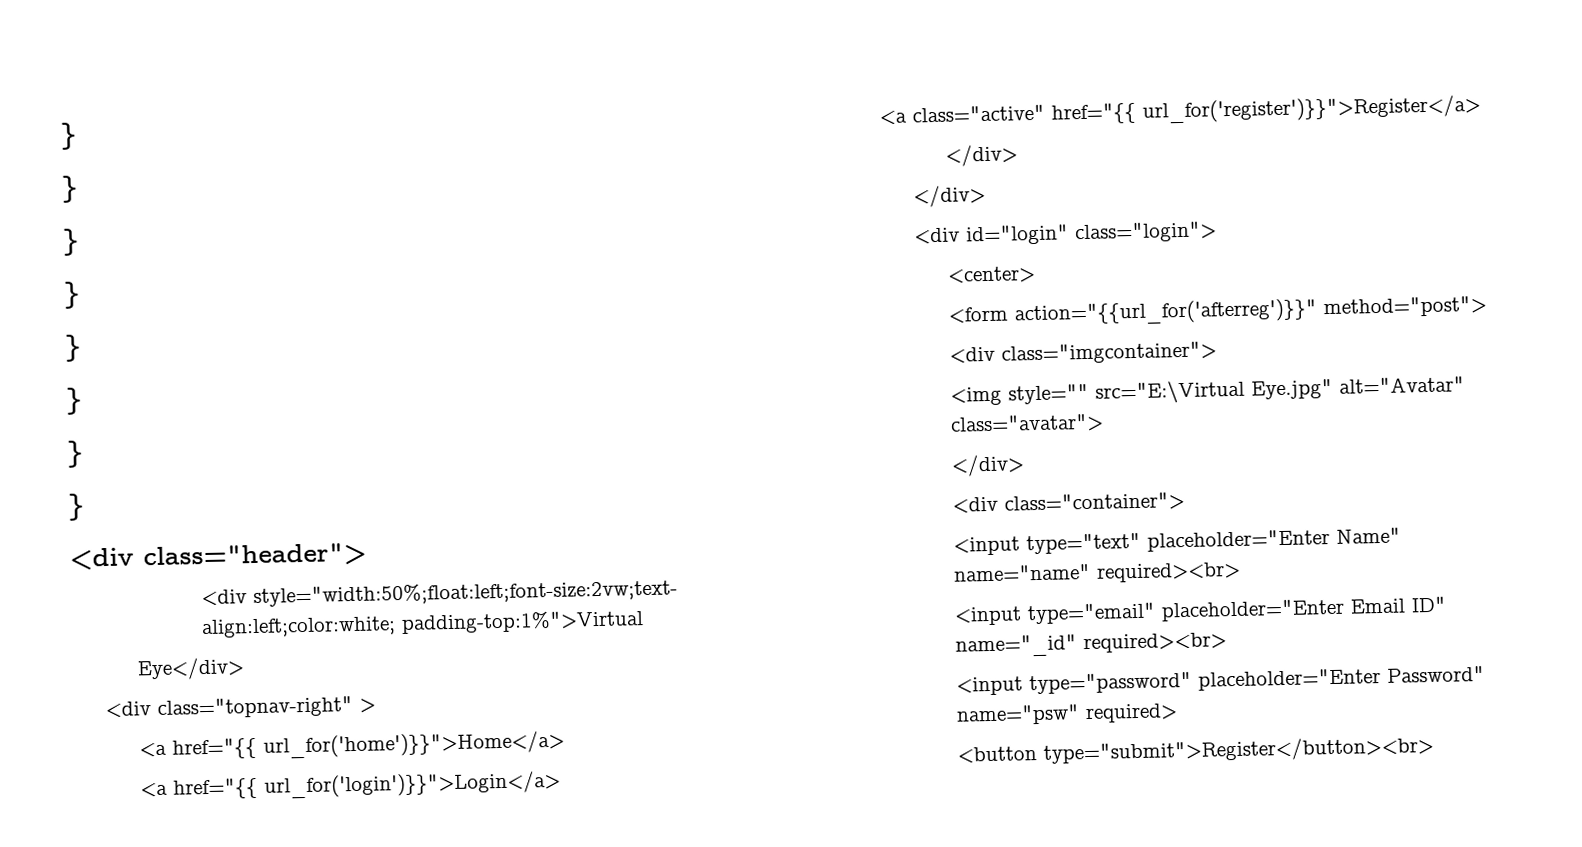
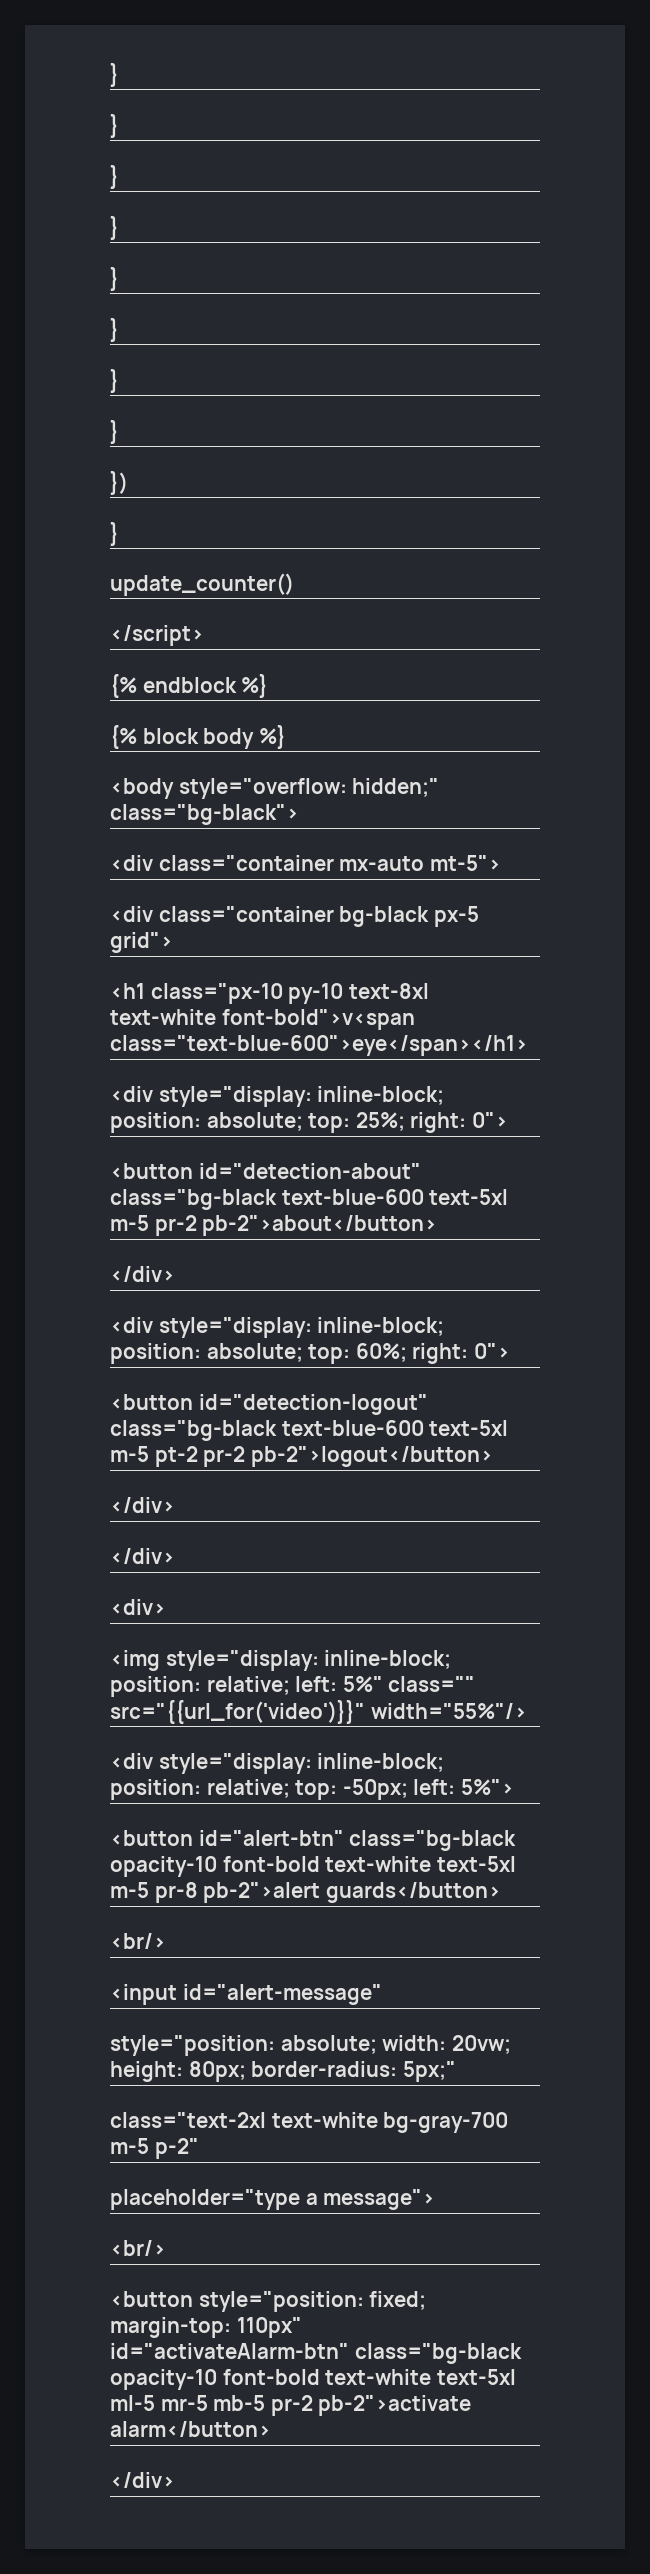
- <div class="header">
- <div style="width:50%;float:left;font-size:2vw;text- align:left;color:white; padding-top:1%">Virtual
- Eye</div>
- <div class="topnav-right" >
- <a href="{{ url_for('home')}}">Home</a>
- <a href="{{ url_for('login')}}">Login</a>
- <a class="active" href="{{ url_for('register')}}">Register</a>
+ })
+ }
+ update_counter()
+ </script>
+ {% endblock %}
+ {% block body %}
+ <body style="overflow: hidden;" class="bg-black">
+ <div class="container mx-auto mt-5">
+ <div class="container bg-black px-5 grid">
+ <h1 class="px-10 py-10 text-8xl text-white font-bold">v<span class="text-blue-600">eye</span></h1>
+ <div style="display: inline-block; position: absolute; top: 25%; right: 0">
+ <button id="detection-about" class="bg-black text-blue-600 text-5xl m-5 pr-2 pb-2">about</button>
+ </div>
+ <div style="display: inline-block; position: absolute; top: 60%; right: 0">
+ <button id="detection-logout" class="bg-black text-blue-600 text-5xl m-5 pt-2 pr-2 pb-2">logout</button>
  </div>
  </div>
- <div id="login" class="login">
- <center>
- <form action="{{url_for('afterreg')}}" method="post">
- <div class="imgcontainer">
- <img style="" src="E:\Virtual Eye.jpg" alt="Avatar" class="avatar">
+ <div>
+ <img style="display: inline-block; position: relative; left: 5%" class="" src="{{url_for('video')}}" width="55%"/>
+ <div style="display: inline-block; position: relative; top: -50px; left: 5%">
+ <button id="alert-btn" class="bg-black opacity-10 font-bold text-white text-5xl m-5 pr-8 pb-2">alert guards</button>
+ <br/>
+ <input id="alert-message"
+ style="position: absolute; width: 20vw; height: 80px; border-radius: 5px;"
+ class="text-2xl text-white bg-gray-700 m-5 p-2"
+ placeholder="type a message">
+ <br/>
+ <button style="position: fixed; margin-top: 110px" id="activateAlarm-btn" class="bg-black opacity-10 font-bold text-white text-5xl ml-5 mr-5 mb-5 pr-2 pb-2">activate alarm</button>
  </div>
- <div class="container">
- <input type="text" placeholder="Enter Name" name="name" required><br>
- <input type="email" placeholder="Enter Email ID" name="_id" required><br>
- <input type="password" placeholder="Enter Password" name="psw" required>
- <button type="submit">Register</button><br>

